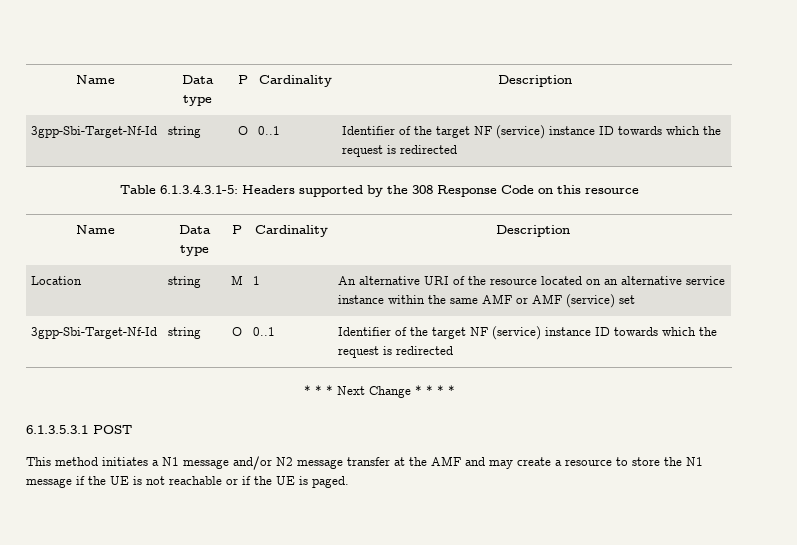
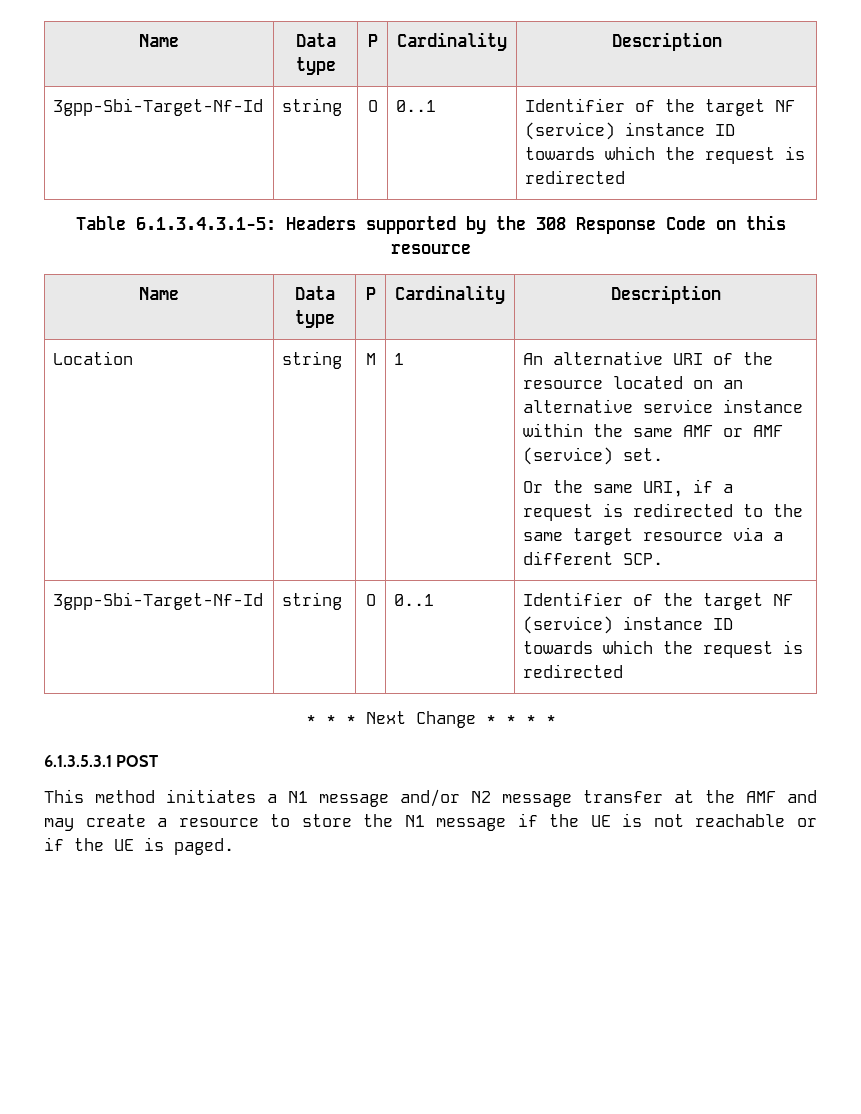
- An alternative URI of the resource located on an alternative service instance within the same AMF or AMF (service) set
+ An alternative URI of the resource located on an alternative service instance within the same AMF or AMF (service) set.
+ Or the same URI, if a request is redirected to the same target resource via a different SCP.

